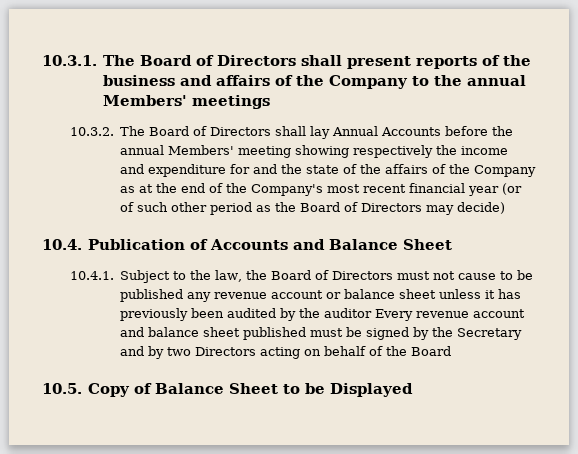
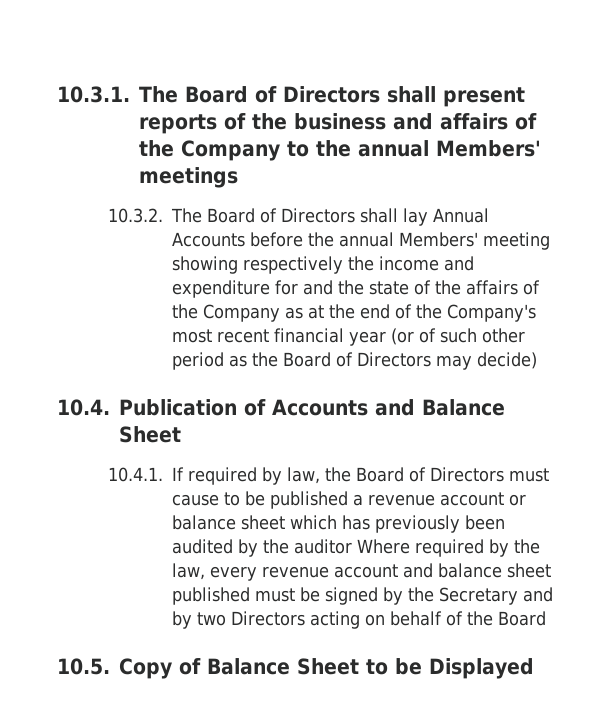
- 10.4.1. Subject to the law, the Board of Directors must not cause to be published any revenue account or balance sheet unless it has previously been audited by the auditor Every revenue account and balance sheet published must be signed by the Secretary and by two Directors acting on behalf of the Board
+ 10.4.1. If required by law, the Board of Directors must cause to be published a revenue account or balance sheet which has previously been audited by the auditor Where required by the law, every revenue account and balance sheet published must be signed by the Secretary and by two Directors acting on behalf of the Board

